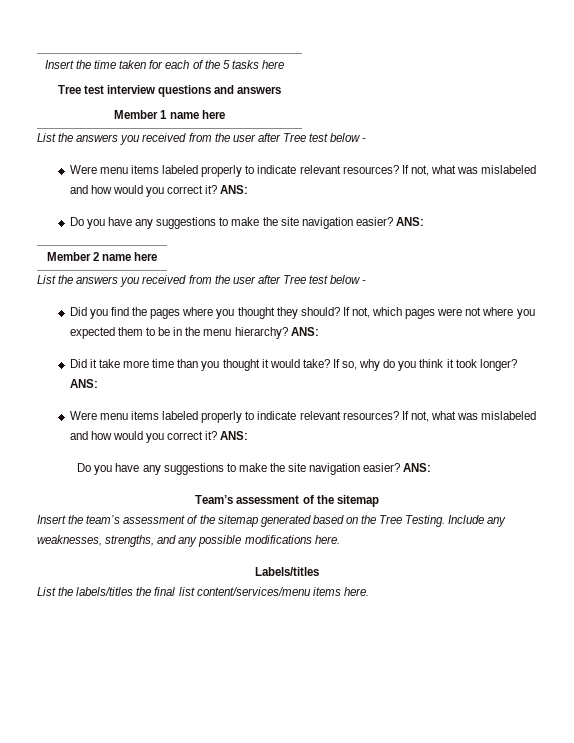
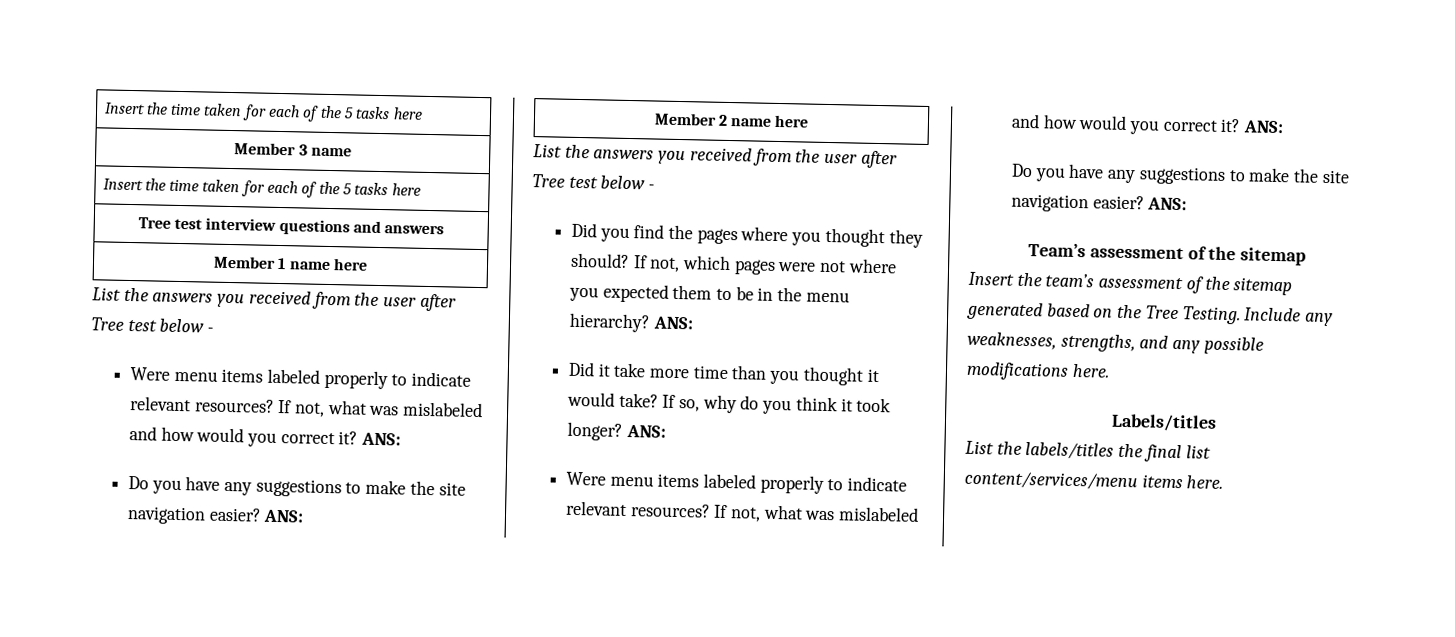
+ Member 3 name
+ Insert the time taken for each of the 5 tasks here

